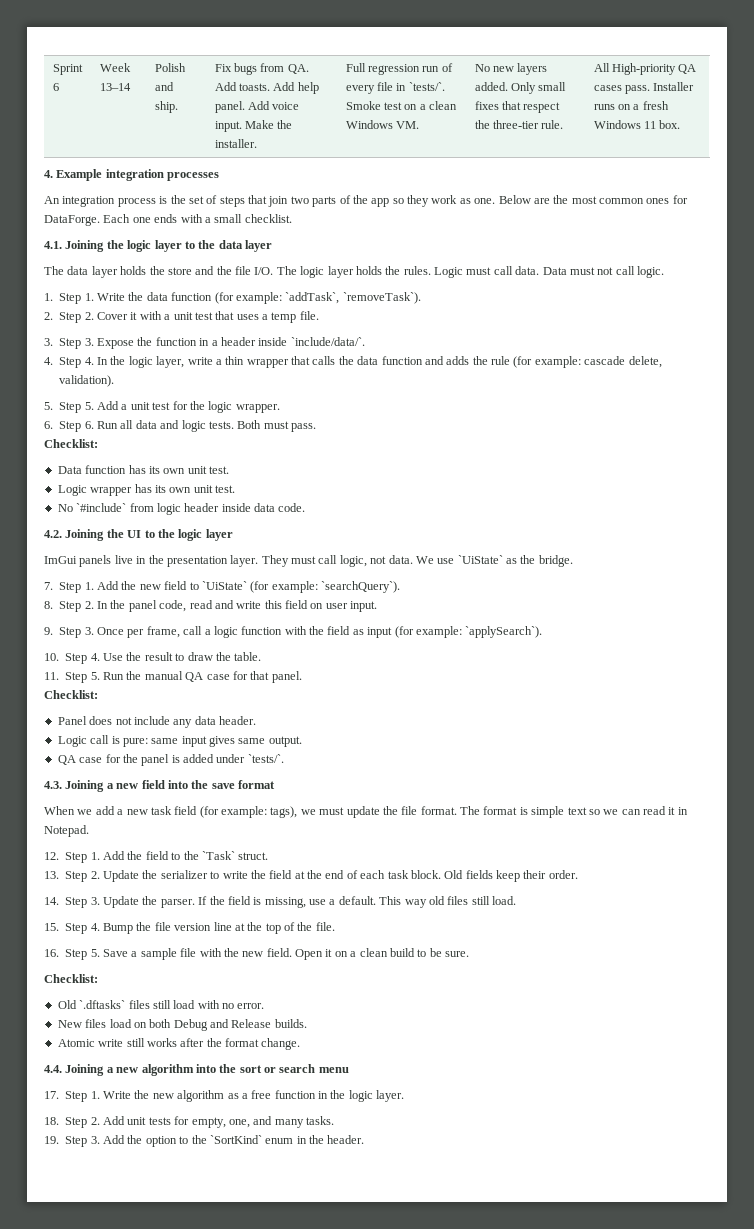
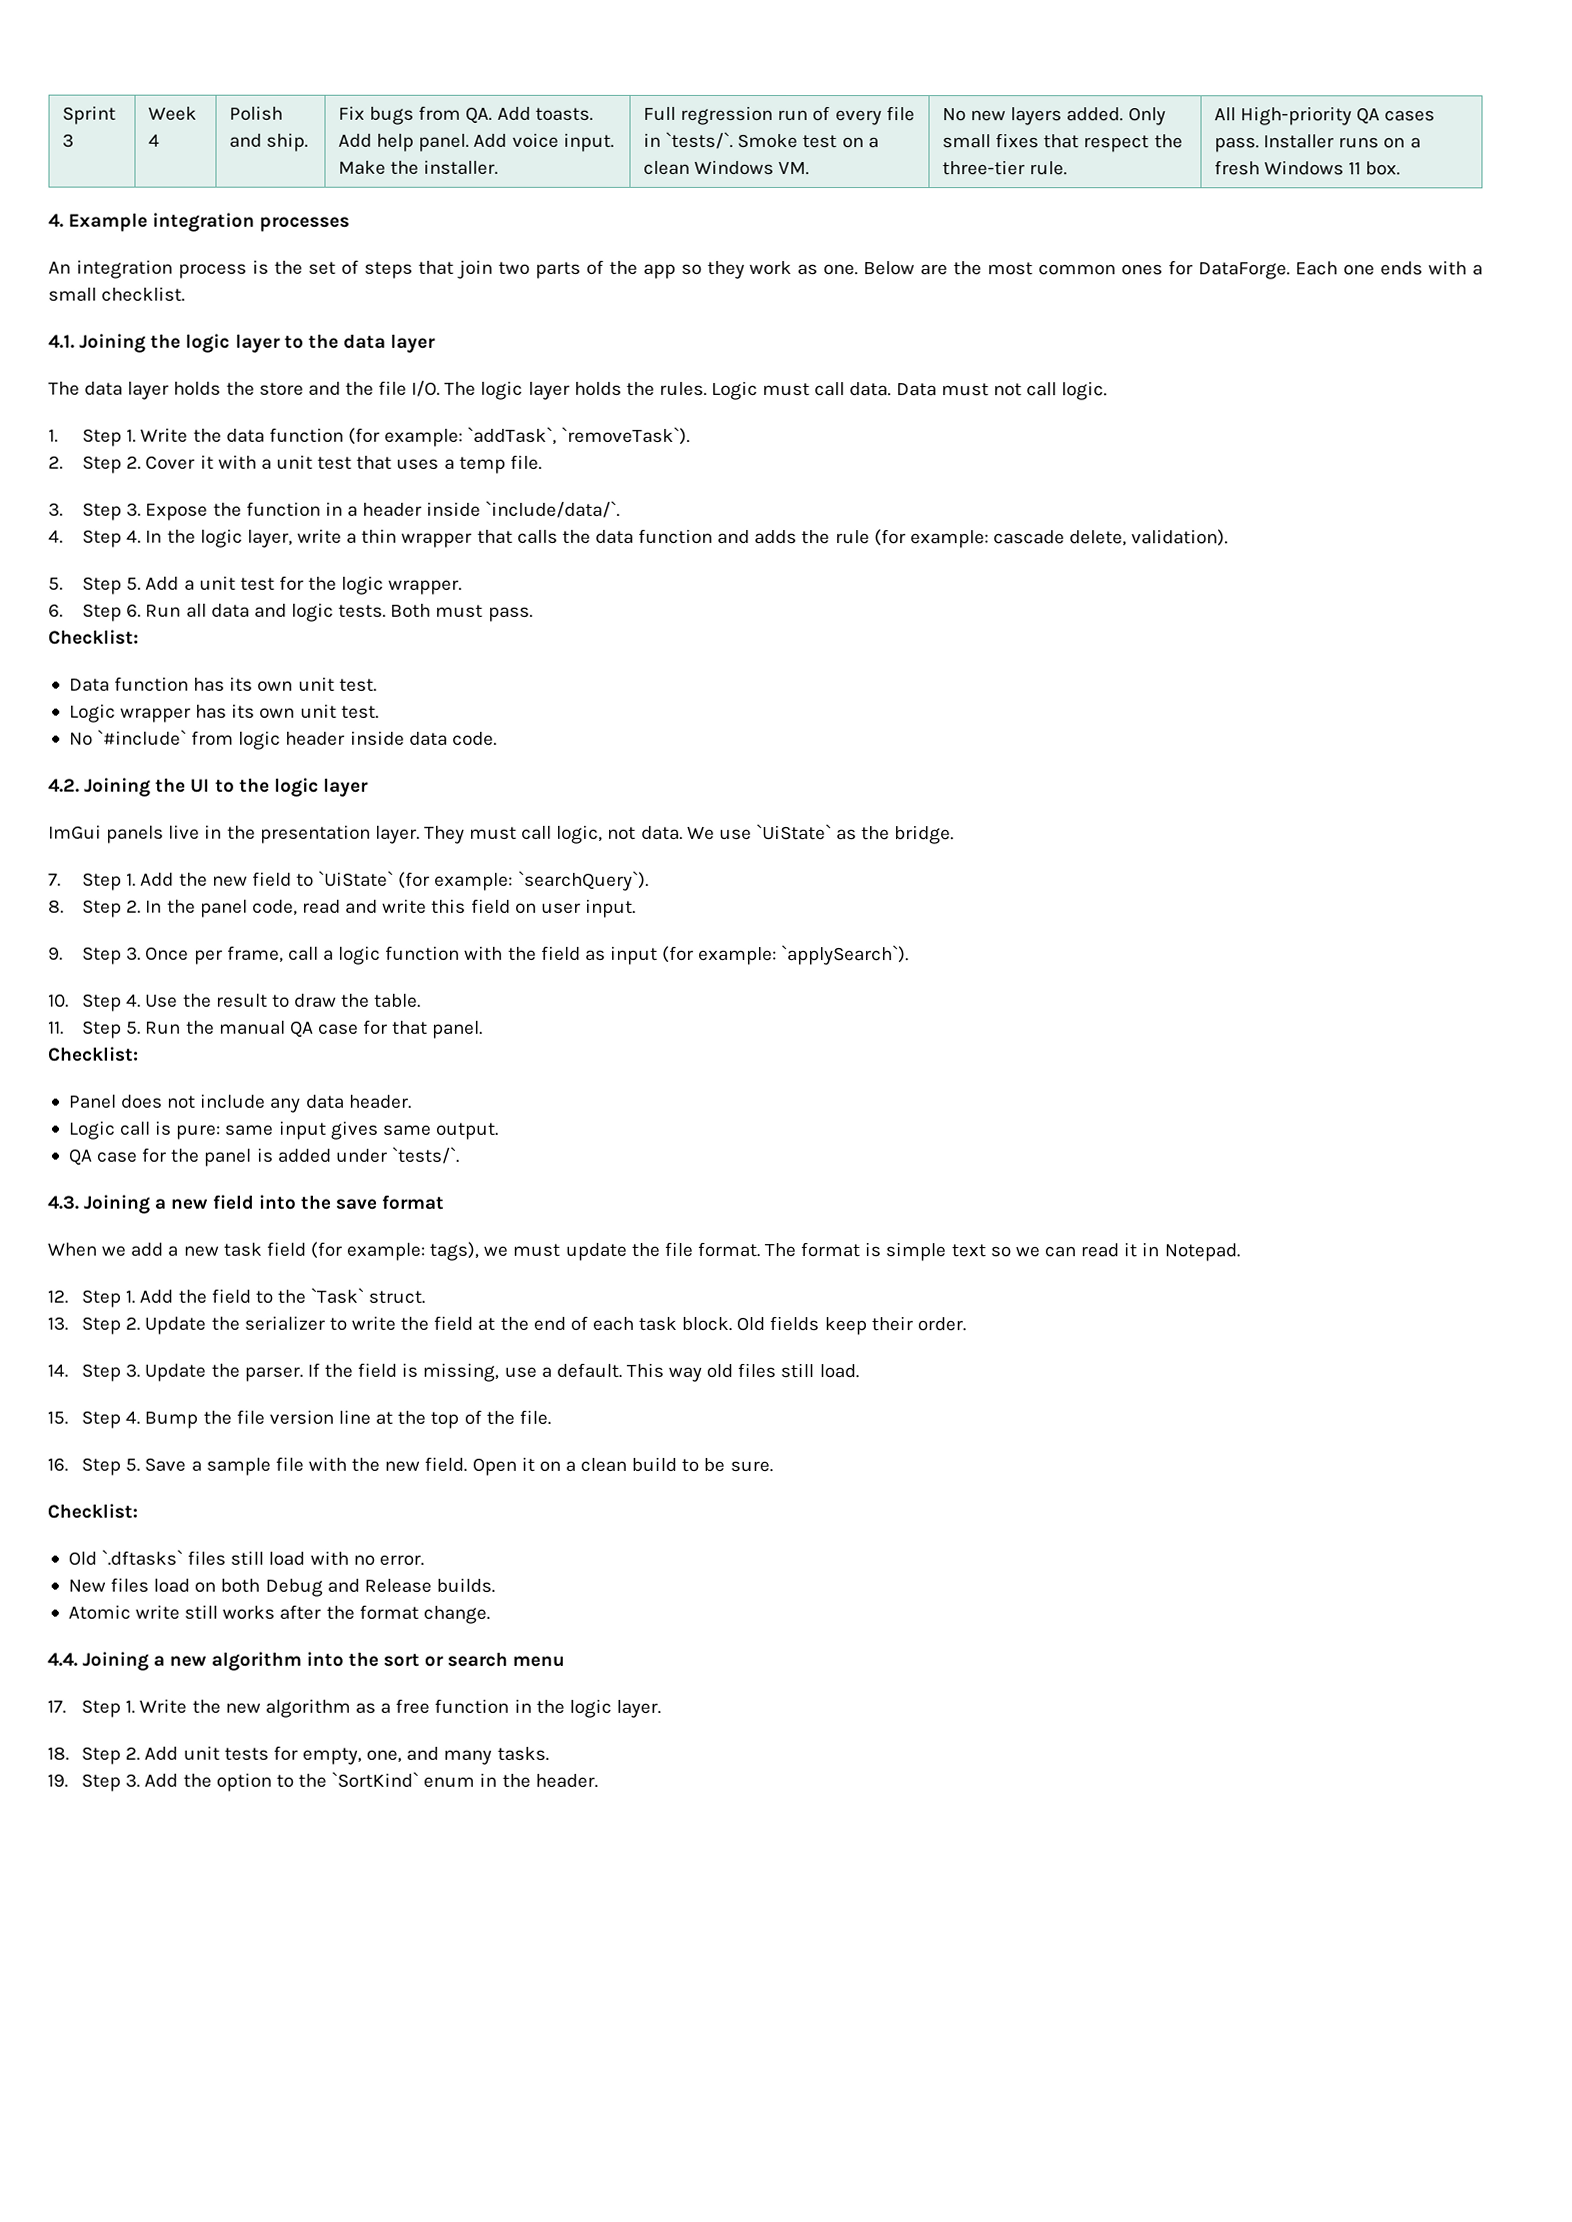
- Sprint 6
+ Sprint 3
- Week 13–14
+ Week 4

